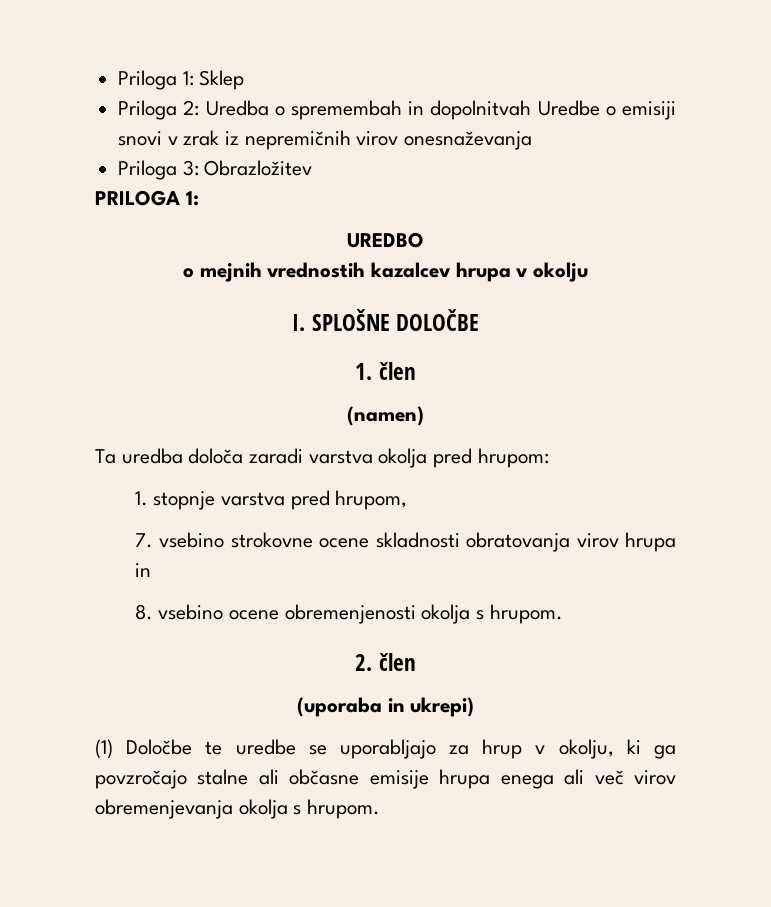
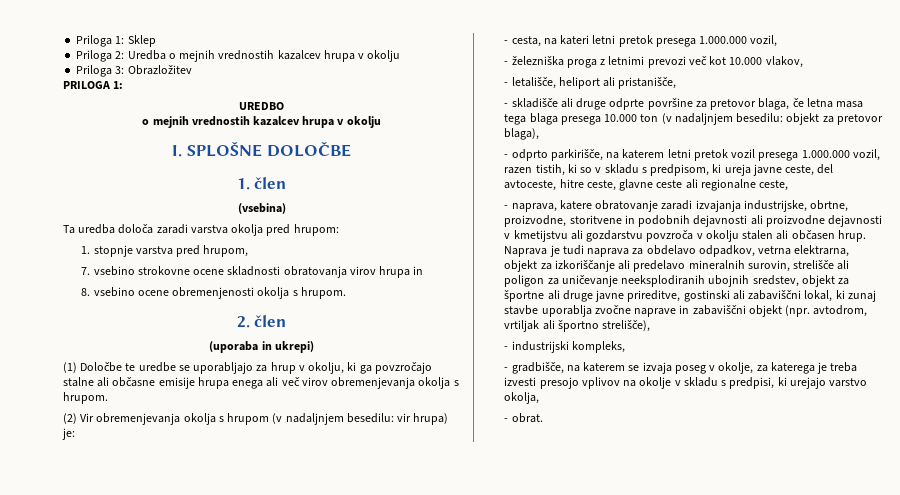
- Priloga 2: Uredba o spremembah in dopolnitvah Uredbe o emisiji snovi v zrak iz nepremičnih virov onesnaževanja
+ Priloga 2: Uredba o mejnih vrednostih kazalcev hrupa v okolju
- (namen)
+ (vsebina)
+ (2) Vir obremenjevanja okolja s hrupom (v nadaljnjem besedilu: vir hrupa) je:
+ - cesta, na kateri letni pretok presega 1.000.000 vozil,
+ - železniška proga z letnimi prevozi več kot 10.000 vlakov,
+ - letališče, heliport ali pristanišče,
+ - skladišče ali druge odprte površine za pretovor blaga, če letna masa tega blaga presega 10.000 ton (v nadaljnjem besedilu: objekt za pretovor blaga),
+ - odprto parkirišče, na katerem letni pretok vozil presega 1.000.000 vozil, razen tistih, ki so v skladu s predpisom, ki ureja javne ceste, del avtoceste, hitre ceste, glavne ceste ali regionalne ceste,
+ - naprava, katere obratovanje zaradi izvajanja industrijske, obrtne, proizvodne, storitvene in podobnih dejavnosti ali proizvodne dejavnosti v kmetijstvu ali gozdarstvu povzroča v okolju stalen ali občasen hrup. Naprava je tudi naprava za obdelavo odpadkov, vetrna elektrarna, objekt za izkoriščanje ali predelavo mineralnih surovin, strelišče ali poligon za uničevanje neeksplodiranih ubojnih sredstev, objekt za športne ali druge javne prireditve, gostinski ali zabaviščni lokal, ki zunaj stavbe uporablja zvočne naprave in zabaviščni objekt (npr. avtodrom, vrtiljak ali športno strelišče),
+ - industrijski kompleks,
+ - gradbišče, na katerem se izvaja poseg v okolje, za katerega je treba izvesti presojo vplivov na okolje v skladu s predpisi, ki urejajo varstvo okolja,
+ - obrat.

